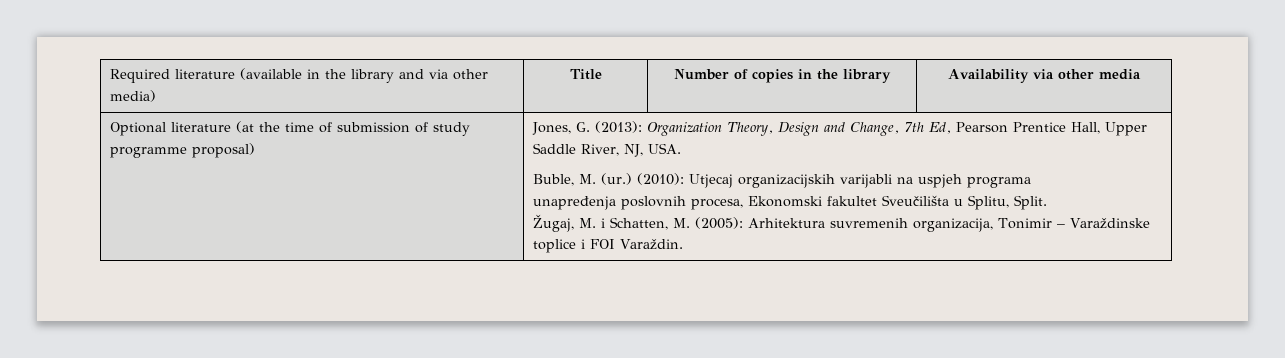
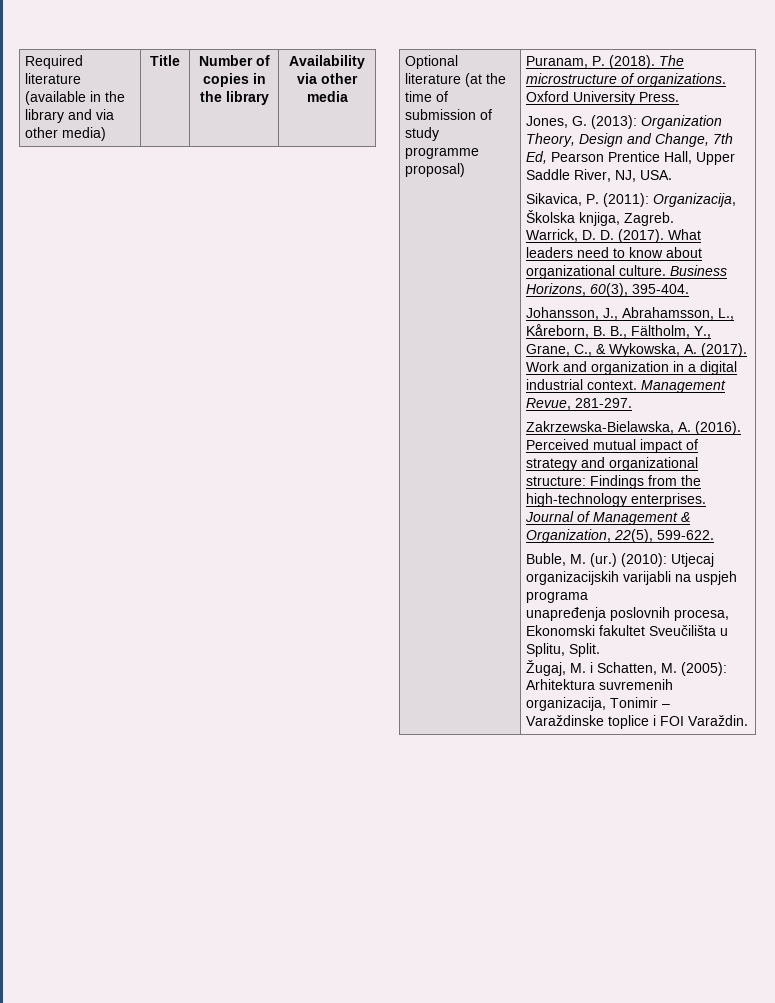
+ Puranam, P. (2018). The microstructure of organizations. Oxford University Press.
+ Sikavica, P. (2011): Organizacija, Školska knjiga, Zagreb.
+ Warrick, D. D. (2017). What leaders need to know about organizational culture. Business Horizons, 60(3), 395-404.
+ Johansson, J., Abrahamsson, L., Kåreborn, B. B., Fältholm, Y., Grane, C., & Wykowska, A. (2017). Work and organization in a digital industrial context. Management Revue, 281-297.
+ Zakrzewska-Bielawska, A. (2016). Perceived mutual impact of strategy and organizational structure: Findings from the high-technology enterprises. Journal of Management & Organization, 22(5), 599-622.

